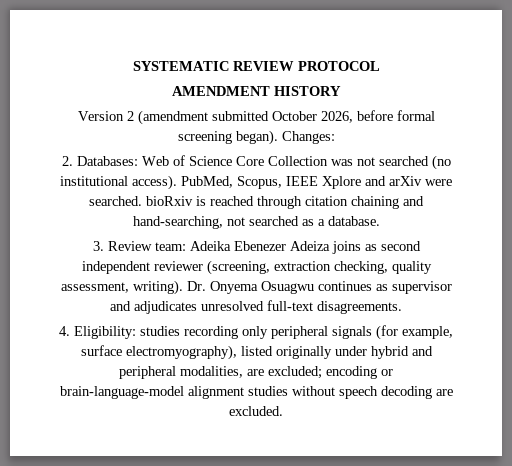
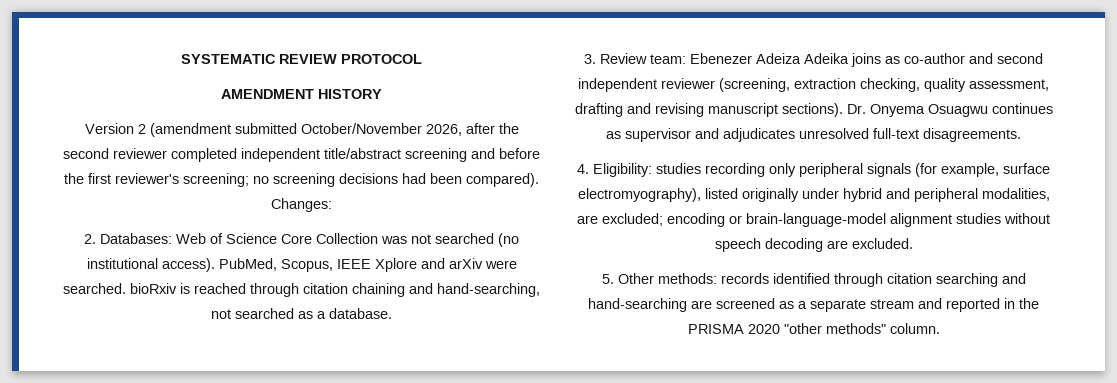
- Version 2 (amendment submitted October 2026, before formal screening began).
+ Version 2 (amendment submitted October/November 2026, after the second reviewer completed independent title/abstract screening and before the first reviewer's screening; no screening decisions had been compared).
- 3. Review team: Adeika Ebenezer Adeiza joins as second independent reviewer (screening, extraction checking, quality assessment, writing).
+ 3. Review team: Ebenezer Adeiza Adeika joins as co-author and second independent reviewer (screening, extraction checking, quality assessment, drafting and revising manuscript sections).
+ 5. Other methods: records identified through citation searching and hand-searching are screened as a separate stream and reported in the PRISMA 2020 "other methods" column.

